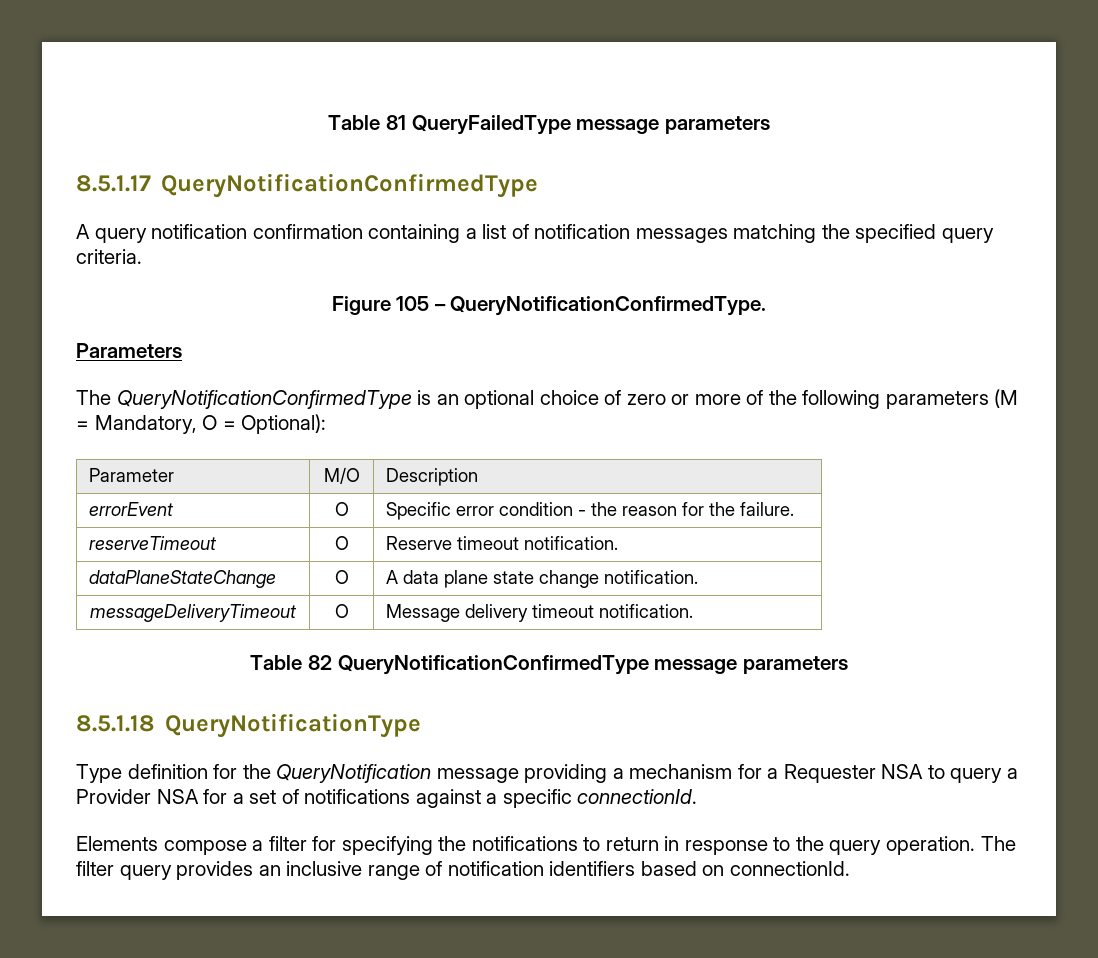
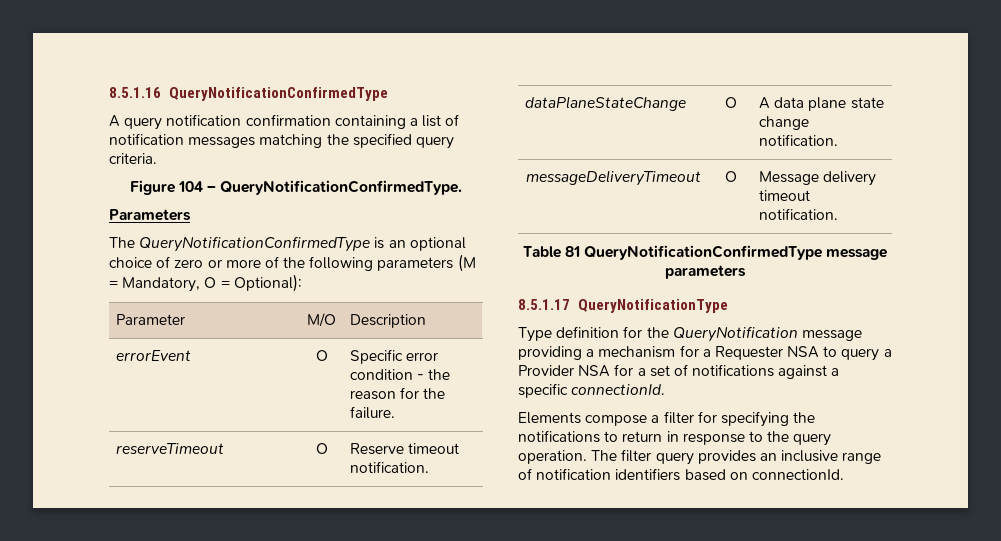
- Table 81 QueryFailedType message parameters
- 8.5.1.17 QueryNotificationConfirmedType
+ 8.5.1.16 QueryNotificationConfirmedType
- Figure 105 – QueryNotificationConfirmedType.
+ Figure 104 – QueryNotificationConfirmedType.
- Table 82 QueryNotificationConfirmedType message parameters
+ Table 81 QueryNotificationConfirmedType message parameters
- 8.5.1.18 QueryNotificationType
+ 8.5.1.17 QueryNotificationType

